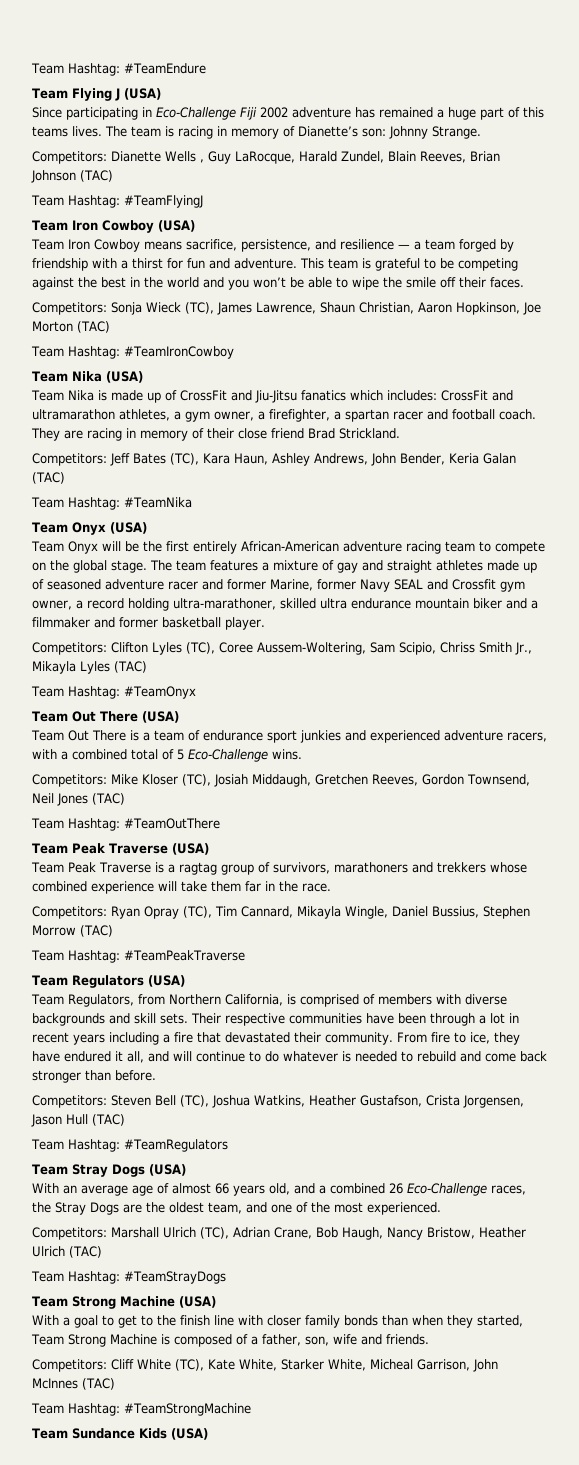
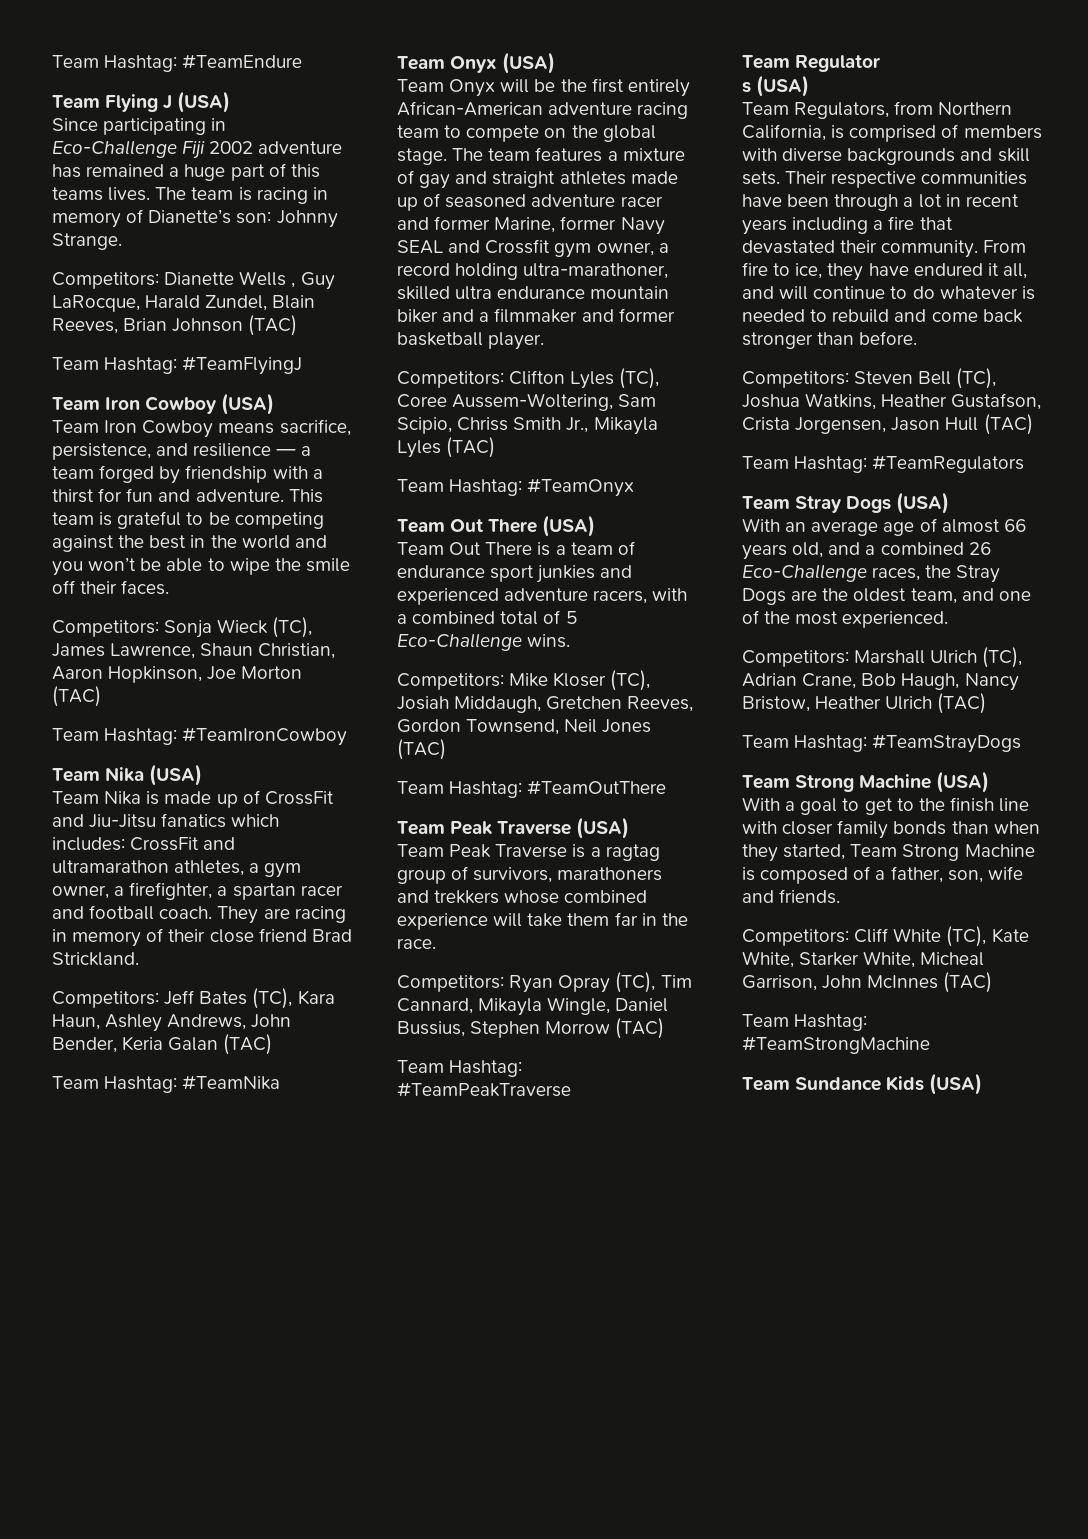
- Team Regulators (USA)
+ Team Regulator
+ s (USA)

